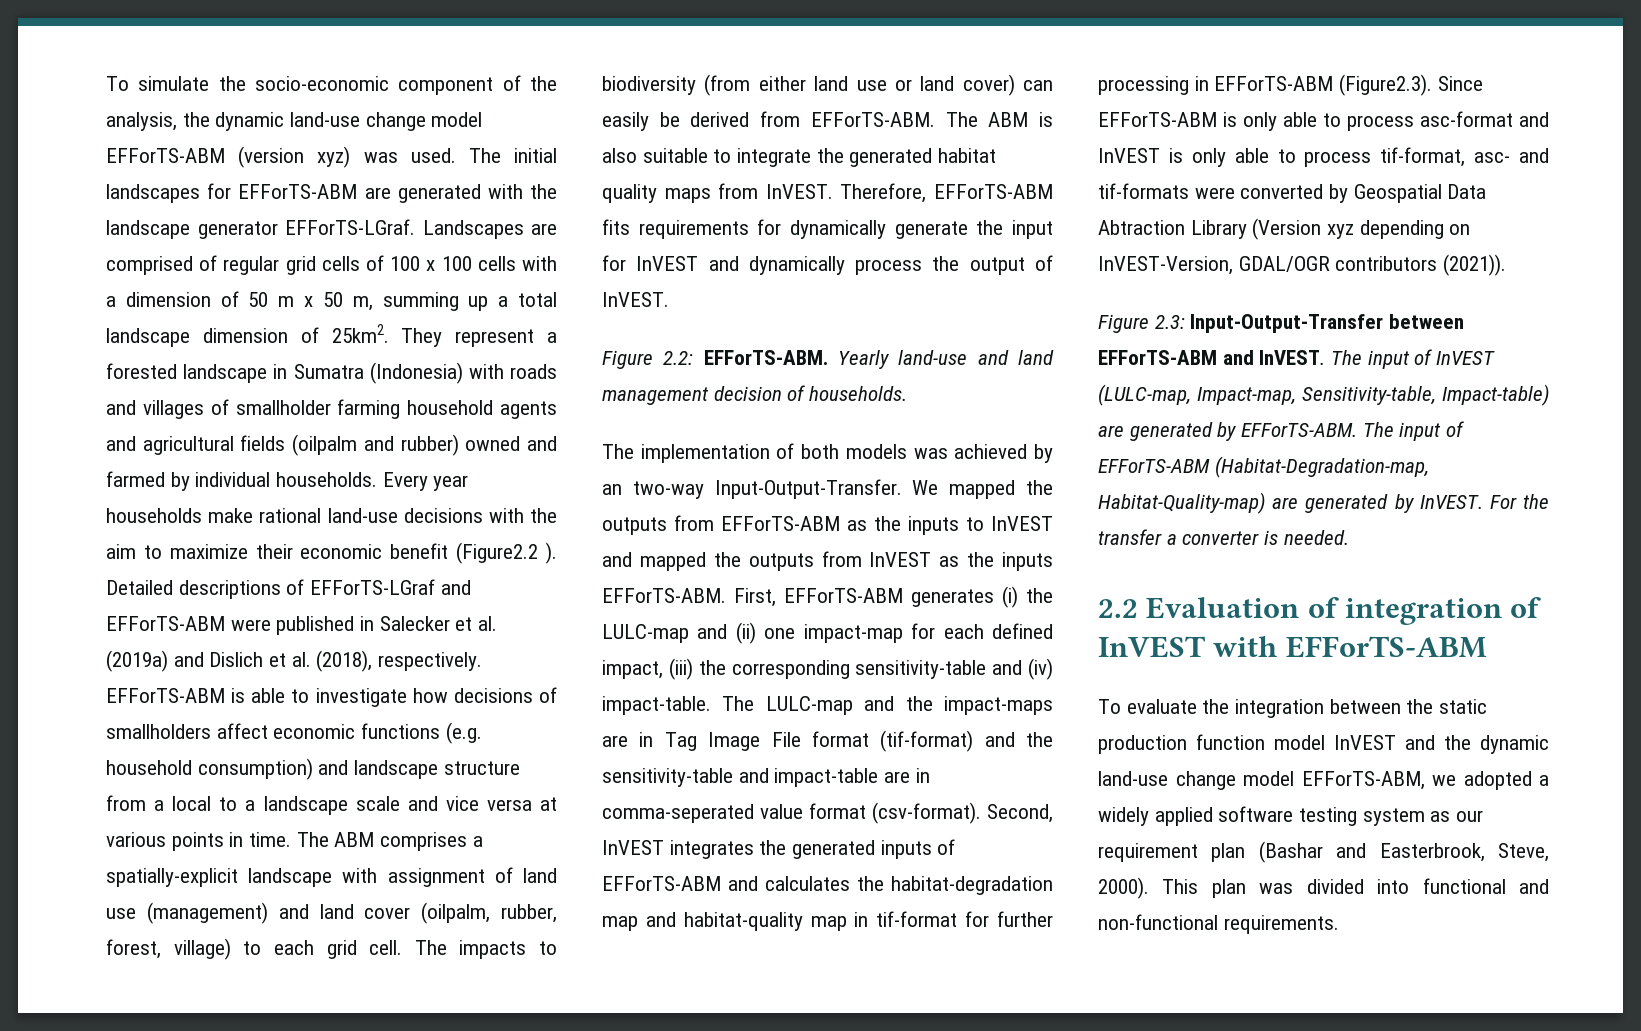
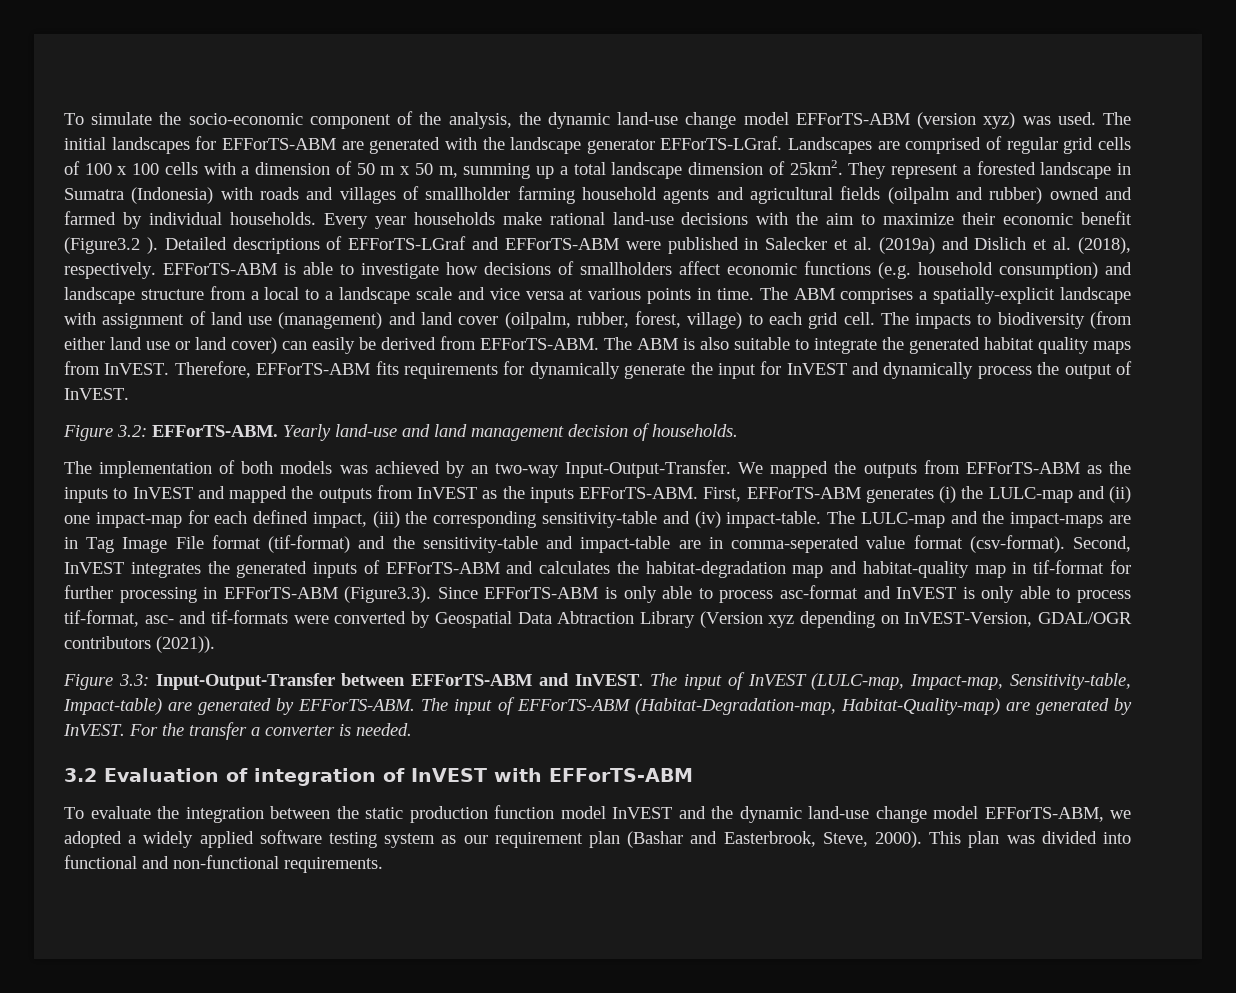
- Every year households make rational land-use decisions with the aim to maximize their economic benefit (Figure2.2 ).
+ Every year households make rational land-use decisions with the aim to maximize their economic benefit (Figure3.2 ).
- Figure 2.2: EFForTS-ABM.
+ Figure 3.2: EFForTS-ABM.
- Second, InVEST integrates the generated inputs of EFForTS-ABM and calculates the habitat-degradation map and habitat-quality map in tif-format for further processing in EFForTS-ABM (Figure2.3). Since EFForTS-ABM is only able to process asc-format and InVEST is only able to process tif-format, asc- and tif-formats were converted by Geospatial Data Abtraction Library (Version xyz depending on InVEST-Version, GDAL/OGR contributors (2021)).
+ Second, InVEST integrates the generated inputs of EFForTS-ABM and calculates the habitat-degradation map and habitat-quality map in tif-format for further processing in EFForTS-ABM (Figure3.3). Since EFForTS-ABM is only able to process asc-format and InVEST is only able to process tif-format, asc- and tif-formats were converted by Geospatial Data Abtraction Library (Version xyz depending on InVEST-Version, GDAL/OGR contributors (2021)).
- Figure 2.3: Input-Output-Transfer between EFForTS-ABM and InVEST.
+ Figure 3.3: Input-Output-Transfer between EFForTS-ABM and InVEST.
- 2.2 Evaluation of integration of InVEST with EFForTS-ABM
+ 3.2 Evaluation of integration of InVEST with EFForTS-ABM

